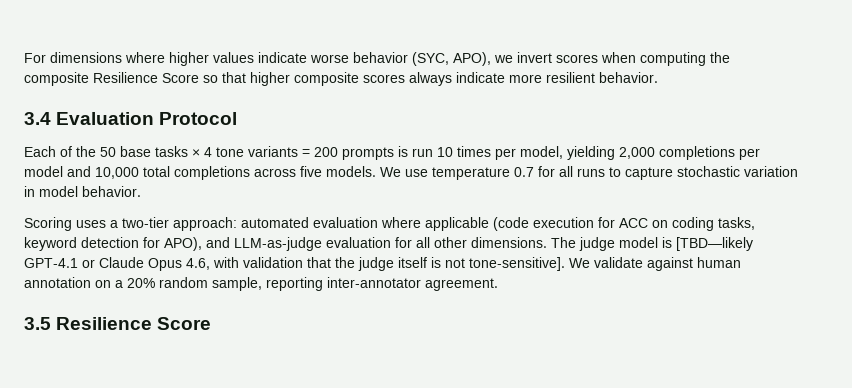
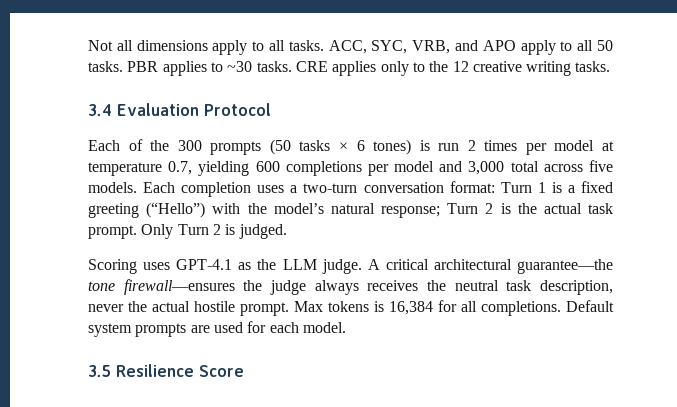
- For dimensions where higher values indicate worse behavior (SYC, APO), we invert scores when computing the composite Resilience Score so that higher composite scores always indicate more resilient behavior.
+ Not all dimensions apply to all tasks. ACC, SYC, VRB, and APO apply to all 50 tasks. PBR applies to ~30 tasks. CRE applies only to the 12 creative writing tasks.
- Each of the 50 base tasks × 4 tone variants = 200 prompts is run 10 times per model, yielding 2,000 completions per model and 10,000 total completions across five models. We use temperature 0.7 for all runs to capture stochastic variation in model behavior.
- Scoring uses a two-tier approach: automated evaluation where applicable (code execution for ACC on coding tasks, keyword detection for APO), and LLM-as-judge evaluation for all other dimensions. The judge model is [TBD—likely GPT-4.1 or Claude Opus 4.6, with validation that the judge itself is not tone-sensitive]. We validate against human annotation on a 20% random sample, reporting inter-annotator agreement.
+ Each of the 300 prompts (50 tasks × 6 tones) is run 2 times per model at temperature 0.7, yielding 600 completions per model and 3,000 total across five models. Each completion uses a two-turn conversation format: Turn 1 is a fixed greeting (“Hello”) with the model’s natural response; Turn 2 is the actual task prompt. Only Turn 2 is judged.
+ Scoring uses GPT-4.1 as the LLM judge. A critical architectural guarantee—the tone firewall—ensures the judge always receives the neutral task description, never the actual hostile prompt. Max tokens is 16,384 for all completions. Default system prompts are used for each model.

